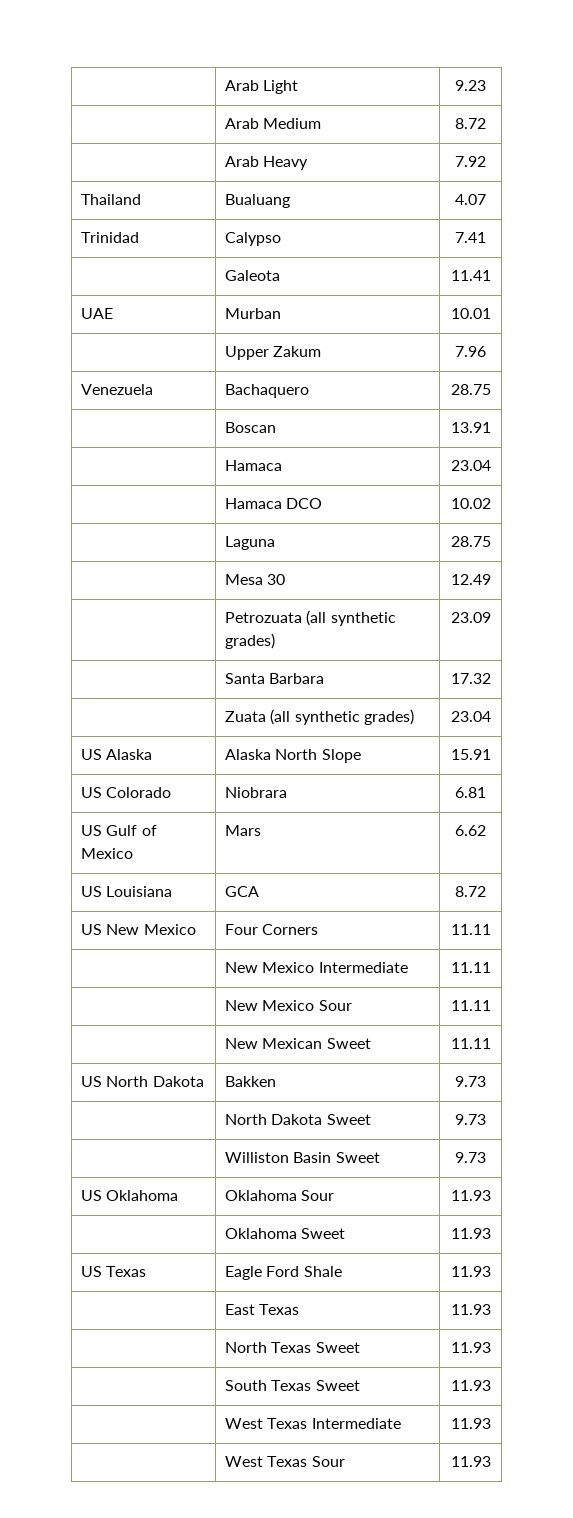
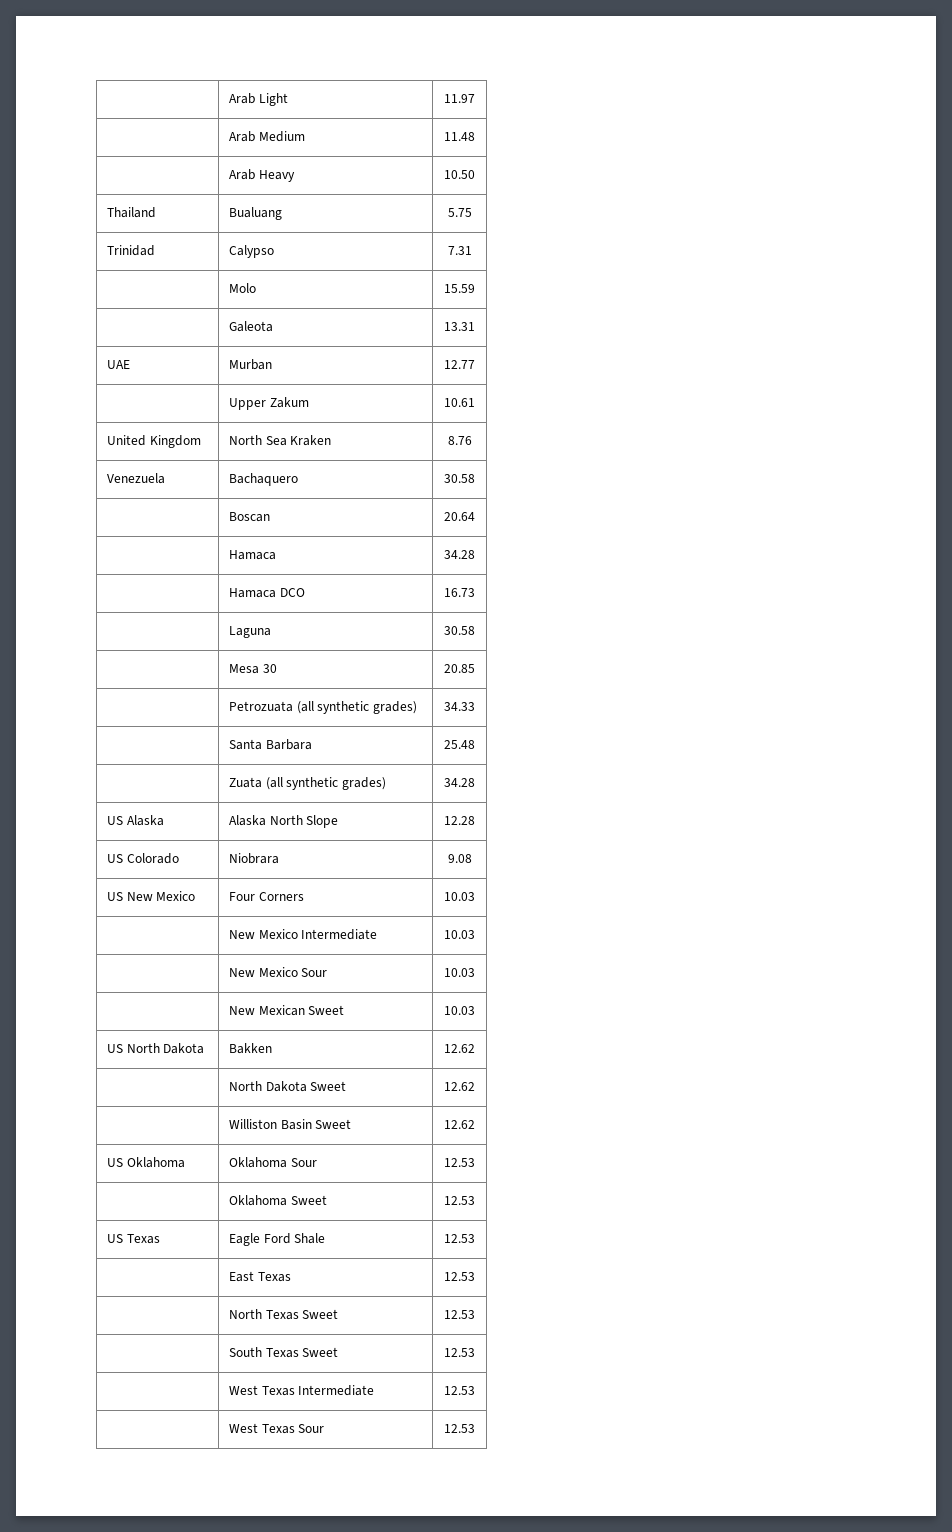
- | Arab Light | 9.23
+ | Arab Light | 11.97
- | Arab Medium | 8.72
+ | Arab Medium | 11.48
- | Arab Heavy | 7.92
+ | Arab Heavy | 10.50
- Thailand | Bualuang | 4.07
+ Thailand | Bualuang | 5.75
- Trinidad | Calypso | 7.41
+ Trinidad | Calypso | 7.31
+ | Molo | 15.59
- | Galeota | 11.41
+ | Galeota | 13.31
- UAE | Murban | 10.01
+ UAE | Murban | 12.77
- | Upper Zakum | 7.96
+ | Upper Zakum | 10.61
+ United Kingdom | North Sea Kraken | 8.76
- Venezuela | Bachaquero | 28.75
+ Venezuela | Bachaquero | 30.58
- | Boscan | 13.91
+ | Boscan | 20.64
- | Hamaca | 23.04
+ | Hamaca | 34.28
- | Hamaca DCO | 10.02
+ | Hamaca DCO | 16.73
- | Laguna | 28.75
+ | Laguna | 30.58
- | Mesa 30 | 12.49
+ | Mesa 30 | 20.85
- | Petrozuata (all synthetic grades) | 23.09
+ | Petrozuata (all synthetic grades) | 34.33
- | Santa Barbara | 17.32
+ | Santa Barbara | 25.48
- | Zuata (all synthetic grades) | 23.04
+ | Zuata (all synthetic grades) | 34.28
- US Alaska | Alaska North Slope | 15.91
+ US Alaska | Alaska North Slope | 12.28
- US Colorado | Niobrara | 6.81
- US Gulf of Mexico | Mars | 6.62
- US Louisiana | GCA | 8.72
+ US Colorado | Niobrara | 9.08
- US New Mexico | Four Corners | 11.11
+ US New Mexico | Four Corners | 10.03
- | New Mexico Intermediate | 11.11
+ | New Mexico Intermediate | 10.03
- | New Mexico Sour | 11.11
+ | New Mexico Sour | 10.03
- | New Mexican Sweet | 11.11
+ | New Mexican Sweet | 10.03
- US North Dakota | Bakken | 9.73
+ US North Dakota | Bakken | 12.62
- | North Dakota Sweet | 9.73
+ | North Dakota Sweet | 12.62
- | Williston Basin Sweet | 9.73
+ | Williston Basin Sweet | 12.62
- US Oklahoma | Oklahoma Sour | 11.93
+ US Oklahoma | Oklahoma Sour | 12.53
- | Oklahoma Sweet | 11.93
+ | Oklahoma Sweet | 12.53
- US Texas | Eagle Ford Shale | 11.93
+ US Texas | Eagle Ford Shale | 12.53
- | East Texas | 11.93
+ | East Texas | 12.53
- | North Texas Sweet | 11.93
+ | North Texas Sweet | 12.53
- | South Texas Sweet | 11.93
+ | South Texas Sweet | 12.53
- | West Texas Intermediate | 11.93
+ | West Texas Intermediate | 12.53
- | West Texas Sour | 11.93
+ | West Texas Sour | 12.53

